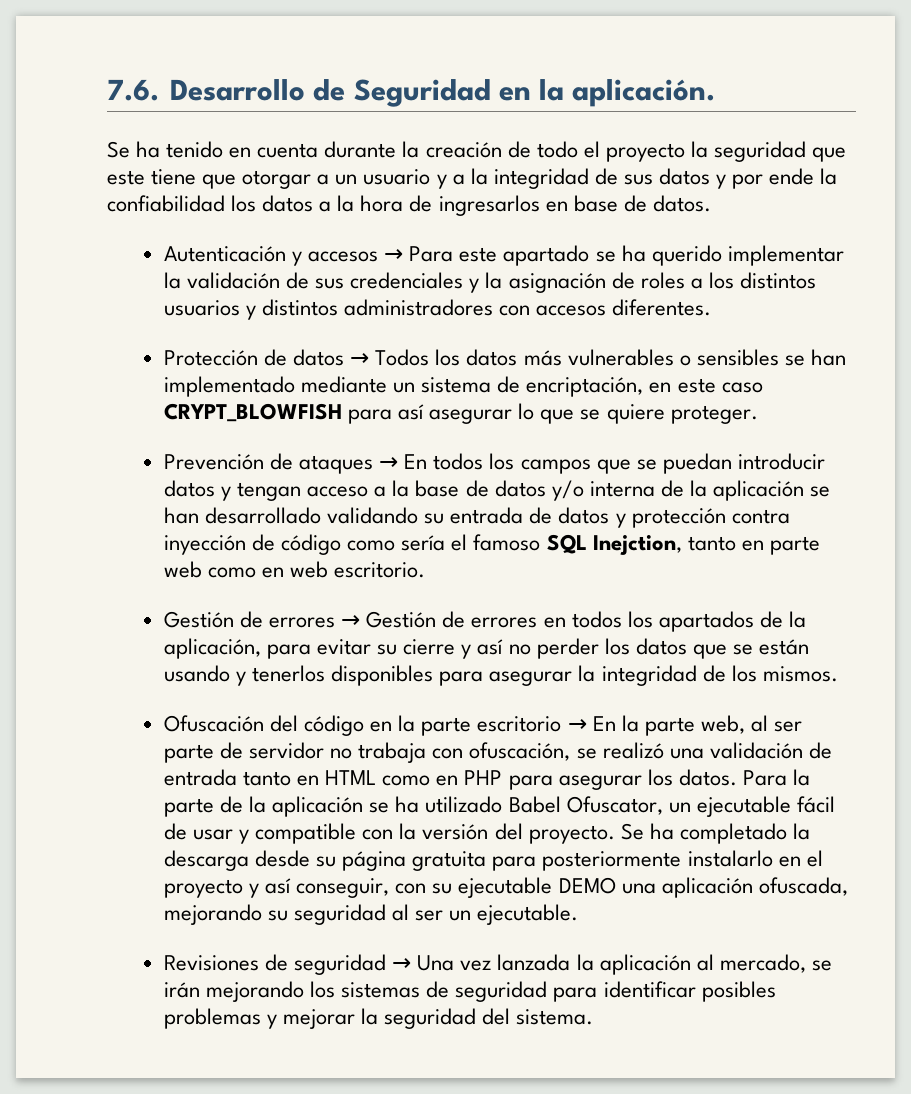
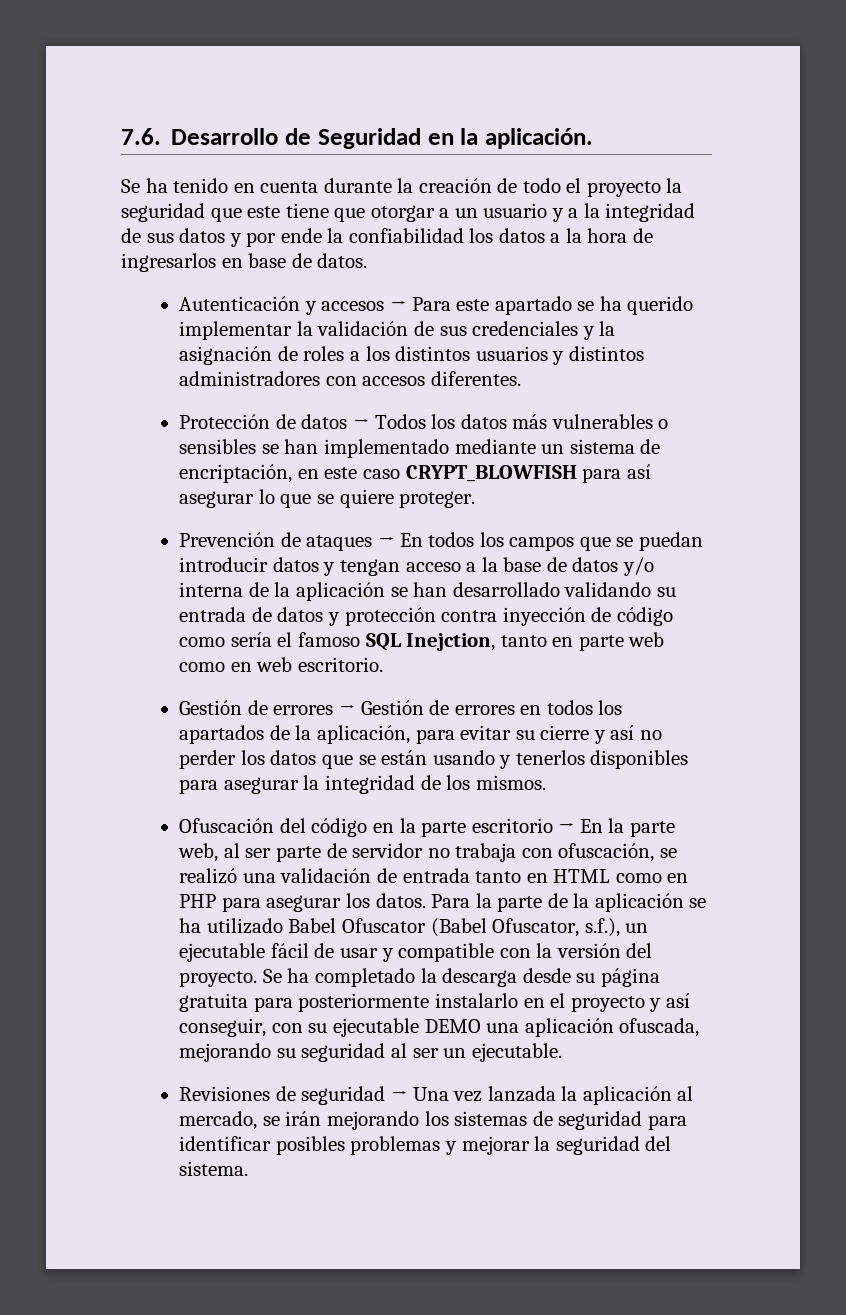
- Para la parte de la aplicación se ha utilizado Babel Ofuscator, un ejecutable fácil de usar y compatible con la versión del proyecto.
+ Para la parte de la aplicación se ha utilizado Babel Ofuscator (Babel Ofuscator, s.f.), un ejecutable fácil de usar y compatible con la versión del proyecto.

